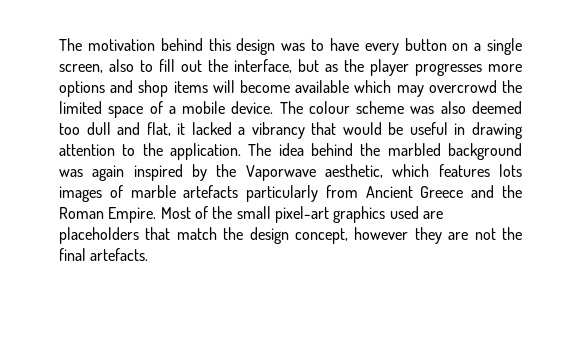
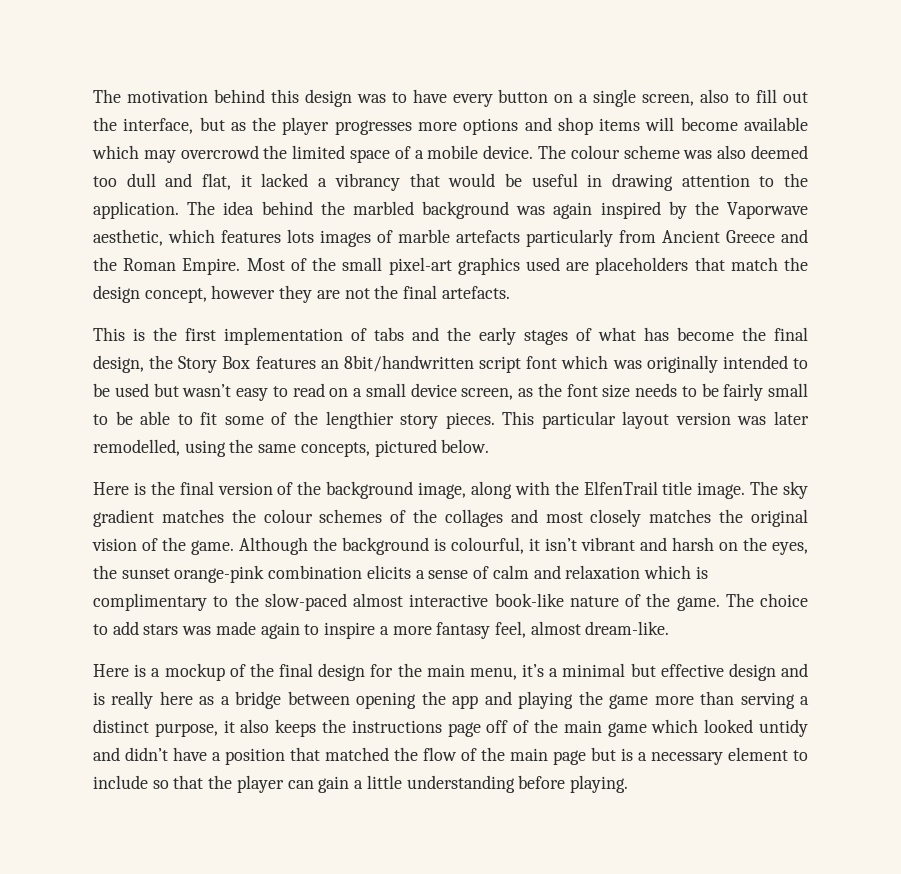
+ This is the first implementation of tabs and the early stages of what has become the final design, the Story Box features an 8bit/handwritten script font which was originally intended to be used but wasn’t easy to read on a small device screen, as the font size needs to be fairly small to be able to fit some of the lengthier story pieces. This particular layout version was later remodelled, using the same concepts, pictured below.
+ Here is the final version of the background image, along with the ElfenTrail title image. The sky gradient matches the colour schemes of the collages and most closely matches the original vision of the game. Although the background is colourful, it isn’t vibrant and harsh on the eyes, the sunset orange-pink combination elicits a sense of calm and relaxation which is complimentary to the slow-paced almost interactive book-like nature of the game. The choice to add stars was made again to inspire a more fantasy feel, almost dream-like.
+ Here is a mockup of the final design for the main menu, it’s a minimal but effective design and is really here as a bridge between opening the app and playing the game more than serving a distinct purpose, it also keeps the instructions page off of the main game which looked untidy and didn’t have a position that matched the flow of the main page but is a necessary element to include so that the player can gain a little understanding before playing.

